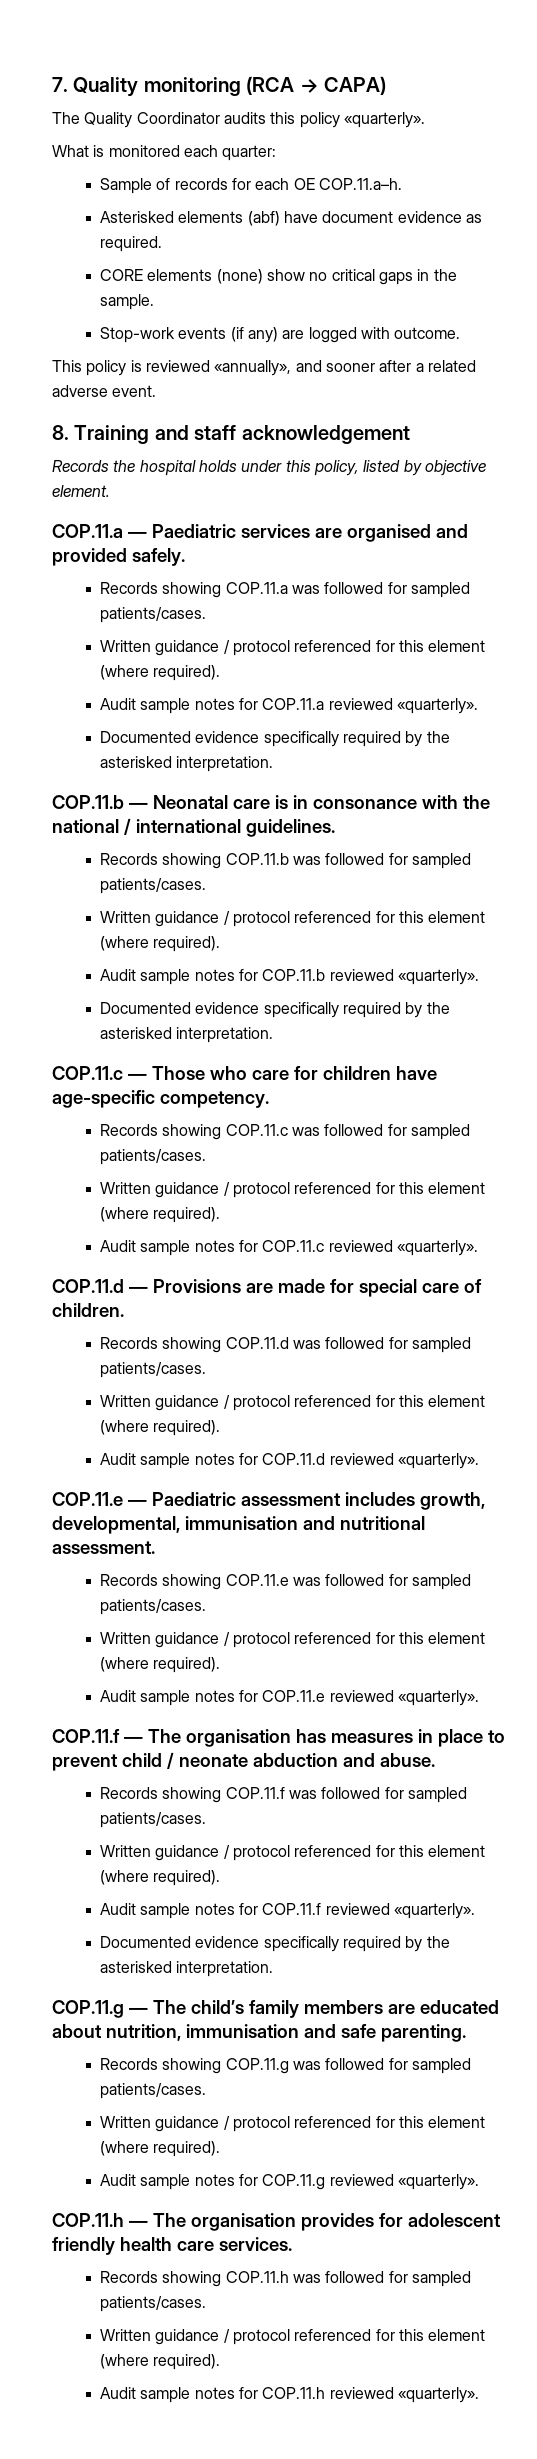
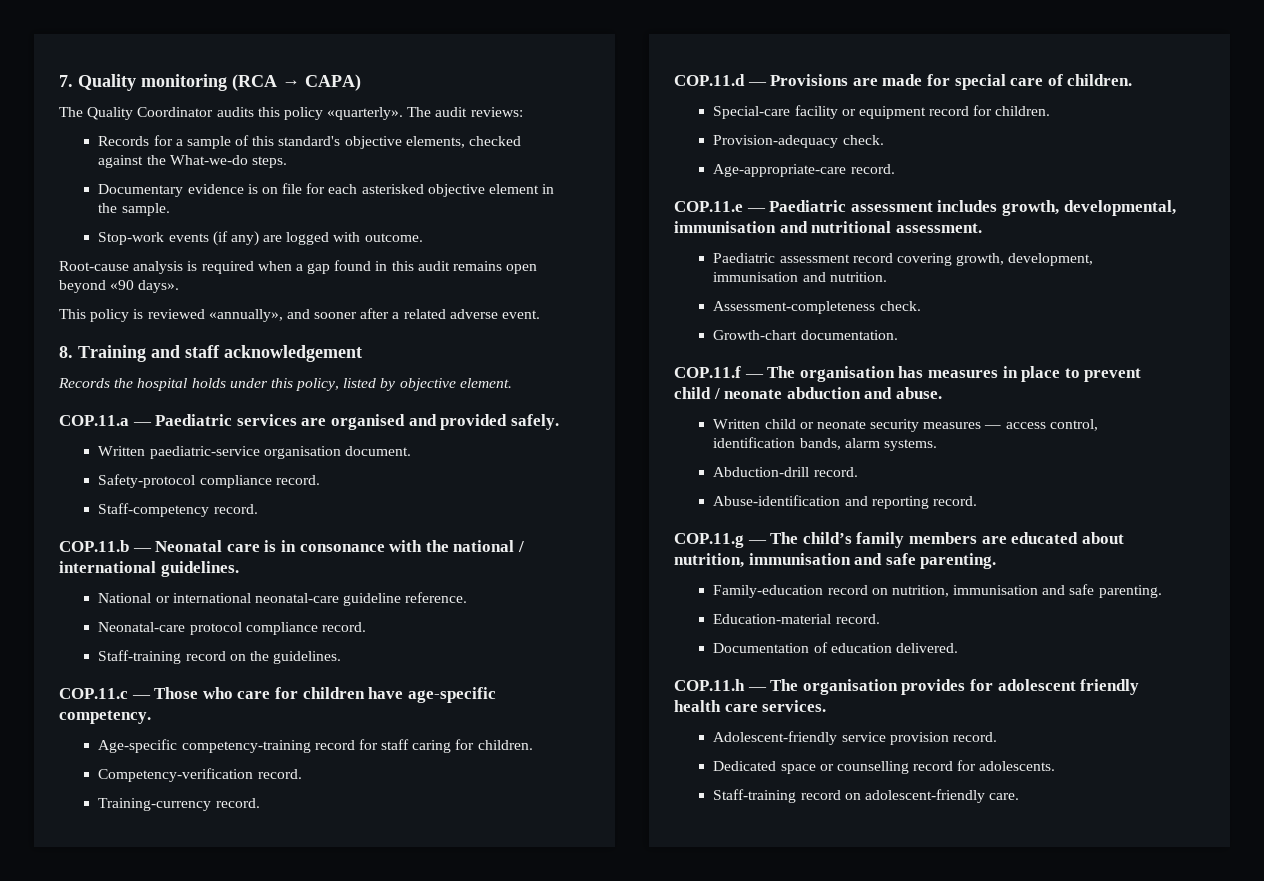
- The Quality Coordinator audits this policy «quarterly».
- What is monitored each quarter:
- Sample of records for each OE COP.11.a–h.
- Asterisked elements (abf) have document evidence as required.
- CORE elements (none) show no critical gaps in the sample.
+ The Quality Coordinator audits this policy «quarterly». The audit reviews:
+ Records for a sample of this standard's objective elements, checked against the What-we-do steps.
+ Documentary evidence is on file for each asterisked objective element in the sample.
+ Root-cause analysis is required when a gap found in this audit remains open beyond «90 days».
- Records showing COP.11.a was followed for sampled patients/cases.
- Written guidance / protocol referenced for this element (where required).
- Audit sample notes for COP.11.a reviewed «quarterly».
- Documented evidence specifically required by the asterisked interpretation.
+ Written paediatric-service organisation document.
+ Safety-protocol compliance record.
+ Staff-competency record.
- Records showing COP.11.b was followed for sampled patients/cases.
- Written guidance / protocol referenced for this element (where required).
- Audit sample notes for COP.11.b reviewed «quarterly».
- Documented evidence specifically required by the asterisked interpretation.
+ National or international neonatal-care guideline reference.
+ Neonatal-care protocol compliance record.
+ Staff-training record on the guidelines.
- Records showing COP.11.c was followed for sampled patients/cases.
- Written guidance / protocol referenced for this element (where required).
- Audit sample notes for COP.11.c reviewed «quarterly».
+ Age-specific competency-training record for staff caring for children.
+ Competency-verification record.
+ Training-currency record.
- Records showing COP.11.d was followed for sampled patients/cases.
- Written guidance / protocol referenced for this element (where required).
- Audit sample notes for COP.11.d reviewed «quarterly».
+ Special-care facility or equipment record for children.
+ Provision-adequacy check.
+ Age-appropriate-care record.
- Records showing COP.11.e was followed for sampled patients/cases.
- Written guidance / protocol referenced for this element (where required).
- Audit sample notes for COP.11.e reviewed «quarterly».
+ Paediatric assessment record covering growth, development, immunisation and nutrition.
+ Assessment-completeness check.
+ Growth-chart documentation.
- Records showing COP.11.f was followed for sampled patients/cases.
- Written guidance / protocol referenced for this element (where required).
- Audit sample notes for COP.11.f reviewed «quarterly».
- Documented evidence specifically required by the asterisked interpretation.
+ Written child or neonate security measures — access control, identification bands, alarm systems.
+ Abduction-drill record.
+ Abuse-identification and reporting record.
- Records showing COP.11.g was followed for sampled patients/cases.
- Written guidance / protocol referenced for this element (where required).
- Audit sample notes for COP.11.g reviewed «quarterly».
+ Family-education record on nutrition, immunisation and safe parenting.
+ Education-material record.
+ Documentation of education delivered.
- Records showing COP.11.h was followed for sampled patients/cases.
- Written guidance / protocol referenced for this element (where required).
- Audit sample notes for COP.11.h reviewed «quarterly».
+ Adolescent-friendly service provision record.
+ Dedicated space or counselling record for adolescents.
+ Staff-training record on adolescent-friendly care.

